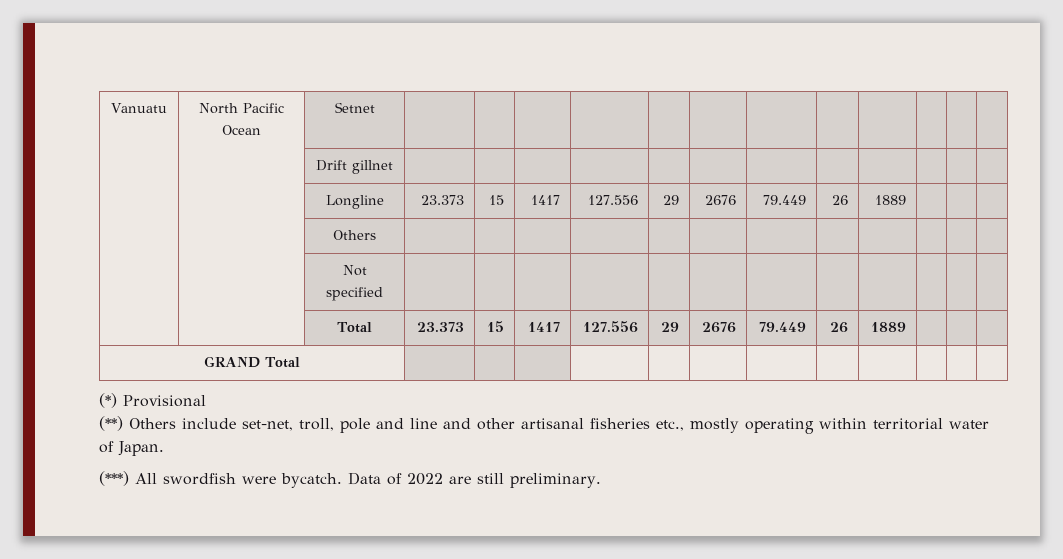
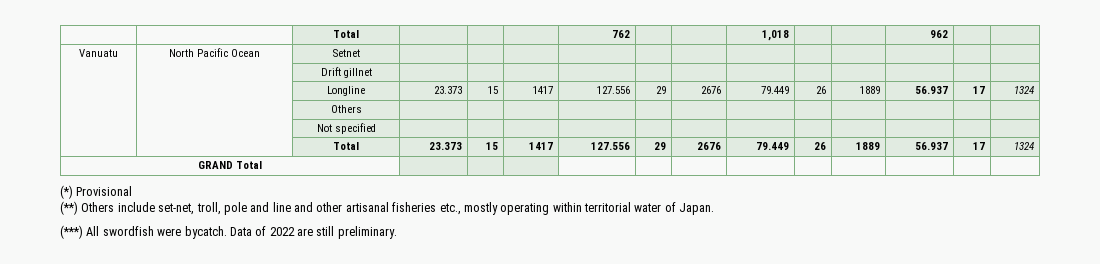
+ | | Total | | | | 762 | | | 1,018 | | | 962 | |
- | | Longline | 23.373 | 15 | 1417 | 127.556 | 29 | 2676 | 79.449 | 26 | 1889 | | |
+ | | Longline | 23.373 | 15 | 1417 | 127.556 | 29 | 2676 | 79.449 | 26 | 1889 | 56.937 | 17 | 1324
- | | Total | 23.373 | 15 | 1417 | 127.556 | 29 | 2676 | 79.449 | 26 | 1889 | | |
+ | | Total | 23.373 | 15 | 1417 | 127.556 | 29 | 2676 | 79.449 | 26 | 1889 | 56.937 | 17 | 1324

